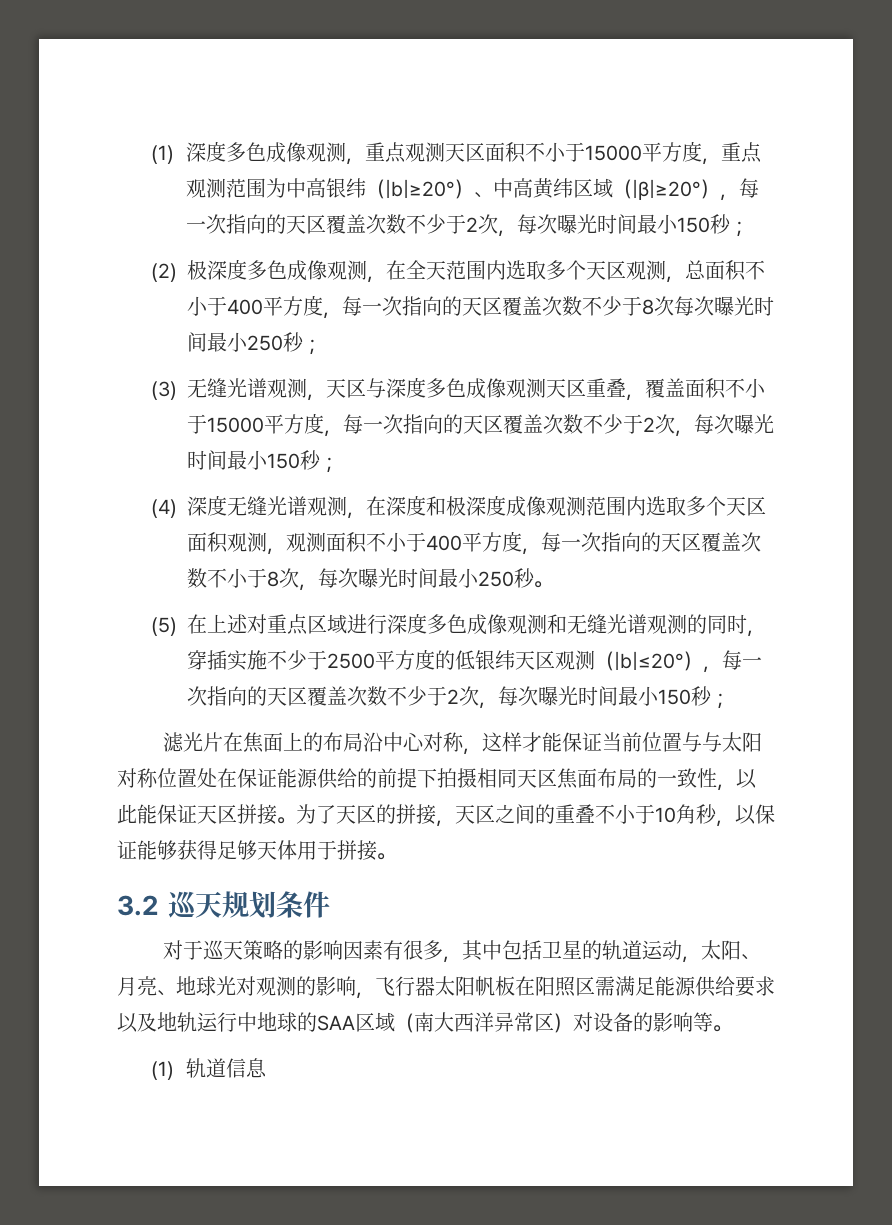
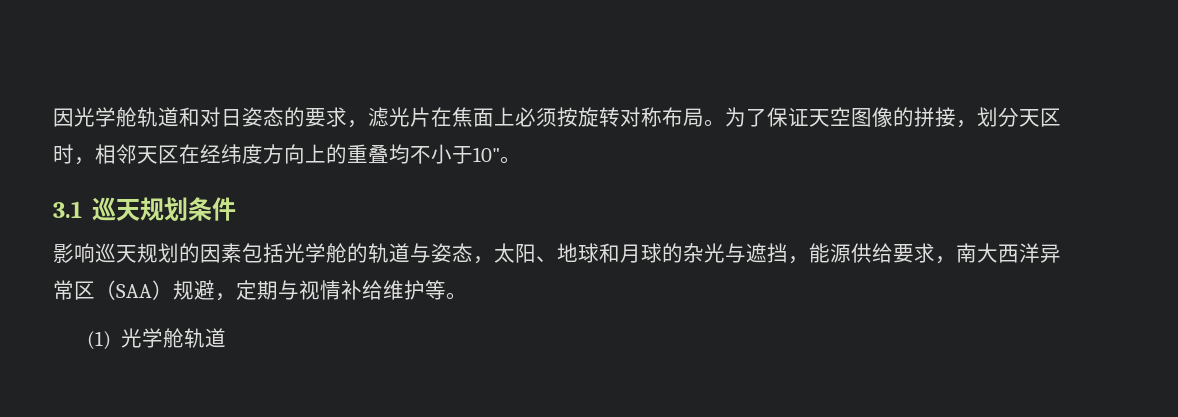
- (1)深度多色成像观测，重点观测天区面积不小于15000平方度，重点观测范围为中高银纬（|b|≥20°）、中高黄纬区域（|β|≥20°），每一次指向的天区覆盖次数不少于2次，每次曝光时间最小150秒；
- (2)极深度多色成像观测，在全天范围内选取多个天区观测，总面积不小于400平方度，每一次指向的天区覆盖次数不少于8次每次曝光时间最小250秒；
- (3)无缝光谱观测，天区与深度多色成像观测天区重叠，覆盖面积不小于15000平方度，每一次指向的天区覆盖次数不少于2次，每次曝光时间最小150秒；
- (4)深度无缝光谱观测，在深度和极深度成像观测范围内选取多个天区面积观测，观测面积不小于400平方度，每一次指向的天区覆盖次数不小于8次，每次曝光时间最小250秒。
- (5)在上述对重点区域进行深度多色成像观测和无缝光谱观测的同时，穿插实施不少于2500平方度的低银纬天区观测（|b|≤20°），每一次指向的天区覆盖次数不少于2次，每次曝光时间最小150秒；
- 滤光片在焦面上的布局沿中心对称，这样才能保证当前位置与与太阳对称位置处在保证能源供给的前提下拍摄相同天区焦面布局的一致性，以此能保证天区拼接。为了天区的拼接，天区之间的重叠不小于10角秒，以保证能够获得足够天体用于拼接。
- 3.2巡天规划条件
+ 因光学舱轨道和对日姿态的要求，滤光片在焦面上必须按旋转对称布局。为了保证天空图像的拼接，划分天区时，相邻天区在经纬度方向上的重叠均不小于10"。
+ 3.1巡天规划条件
- 对于巡天策略的影响因素有很多，其中包括卫星的轨道运动，太阳、月亮、地球光对观测的影响，飞行器太阳帆板在阳照区需满足能源供给要求以及地轨运行中地球的SAA区域（南大西洋异常区）对设备的影响等。
+ 影响巡天规划的因素包括光学舱的轨道与姿态，太阳、地球和月球的杂光与遮挡，能源供给要求，南大西洋异常区（SAA）规避，定期与视情补给维护等。
- (1)轨道信息
+ (1)光学舱轨道

